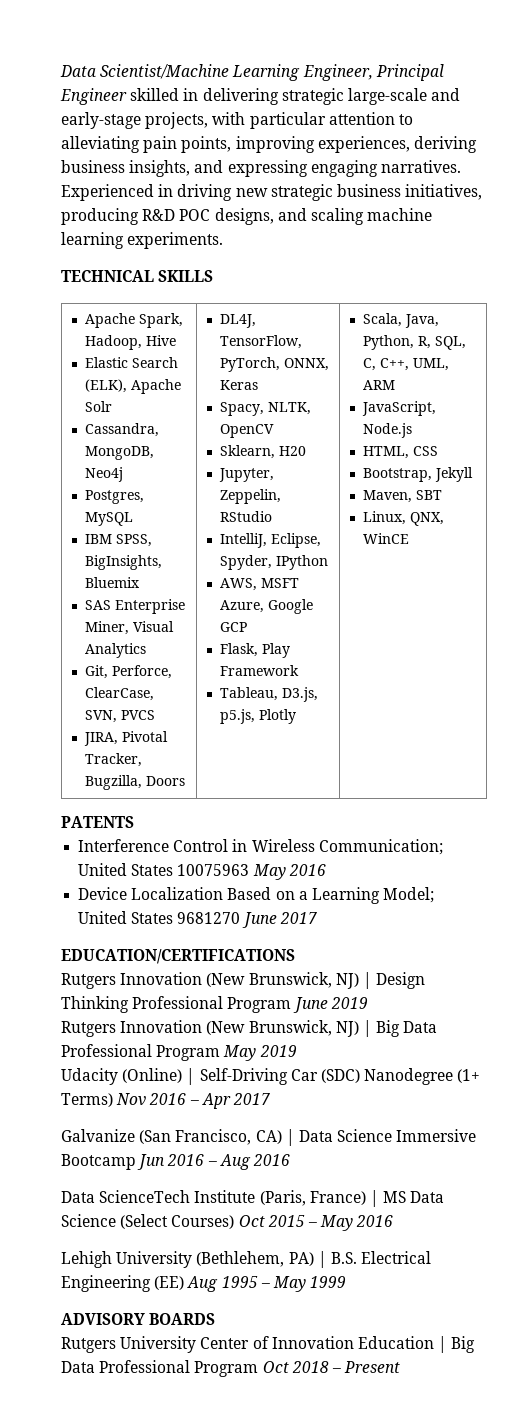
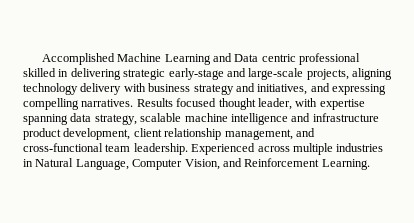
- Data Scientist/Machine Learning Engineer, Principal Engineer skilled in delivering strategic large-scale and early-stage projects, with particular attention to alleviating pain points, improving experiences, deriving business insights, and expressing engaging narratives. Experienced in driving new strategic business initiatives, producing R&D POC designs, and scaling machine learning experiments.
- TECHNICAL SKILLS
- Apache Spark, Hadoop, Hive
- Elastic Search (ELK), Apache Solr
- Cassandra, MongoDB, Neo4j
- Postgres, MySQL
- IBM SPSS, BigInsights, Bluemix
- SAS Enterprise Miner, Visual Analytics
- Git, Perforce, ClearCase, SVN, PVCS
- JIRA, Pivotal Tracker, Bugzilla, Doors | DL4J, TensorFlow, PyTorch, ONNX, Keras
- Spacy, NLTK, OpenCV
- Sklearn, H20
- Jupyter, Zeppelin, RStudio
- IntelliJ, Eclipse, Spyder, IPython
- AWS, MSFT Azure, Google GCP
- Flask, Play Framework
- Tableau, D3.js, p5.js, Plotly | Scala, Java, Python, R, SQL, C, C++, UML, ARM
- JavaScript, Node.js
- HTML, CSS
- Bootstrap, Jekyll
- Maven, SBT
- Linux, QNX, WinCE
- PATENTS
- Interference Control in Wireless Communication; United States 10075963 May 2016
- Device Localization Based on a Learning Model; United States 9681270 June 2017
- EDUCATION/CERTIFICATIONS
- Rutgers Innovation (New Brunswick, NJ) | Design Thinking Professional Program June 2019
- Rutgers Innovation (New Brunswick, NJ) | Big Data Professional Program May 2019
- Udacity (Online) | Self-Driving Car (SDC) Nanodegree (1+ Terms) Nov 2016 – Apr 2017
- Galvanize (San Francisco, CA) | Data Science Immersive Bootcamp Jun 2016 – Aug 2016
- Data ScienceTech Institute (Paris, France) | MS Data Science (Select Courses) Oct 2015 – May 2016
- Lehigh University (Bethlehem, PA) | B.S. Electrical Engineering (EE) Aug 1995 – May 1999
- ADVISORY BOARDS
- Rutgers University Center of Innovation Education | Big Data Professional Program Oct 2018 – Present
+ Accomplished Machine Learning and Data centric professional skilled in delivering strategic early-stage and large-scale projects, aligning technology delivery with business strategy and initiatives, and expressing compelling narratives. Results focused thought leader, with expertise spanning data strategy, scalable machine intelligence and infrastructure product development, client relationship management, and cross-functional team leadership. Experienced across multiple industries in Natural Language, Computer Vision, and Reinforcement Learning.

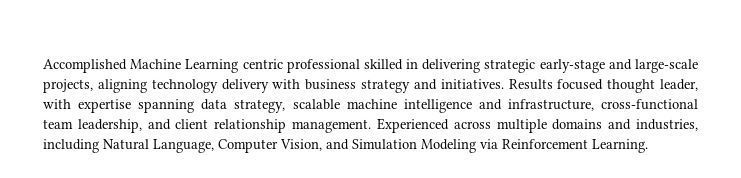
- Accomplished Machine Learning and Data centric professional skilled in delivering strategic early-stage and large-scale projects, aligning technology delivery with business strategy and initiatives, and expressing compelling narratives.
+ Accomplished Machine Learning centric professional skilled in delivering strategic early-stage and large-scale projects, aligning technology delivery with business strategy and initiatives.
- Results focused thought leader, with expertise spanning data strategy, scalable machine intelligence and infrastructure product development, client relationship management, and cross-functional team leadership. Experienced across multiple industries in Natural Language, Computer Vision, and Reinforcement Learning.
+ Results focused thought leader, with expertise spanning data strategy, scalable machine intelligence and infrastructure, cross-functional team leadership, and client relationship management. Experienced across multiple domains and industries, including Natural Language, Computer Vision, and Simulation Modeling via Reinforcement Learning.

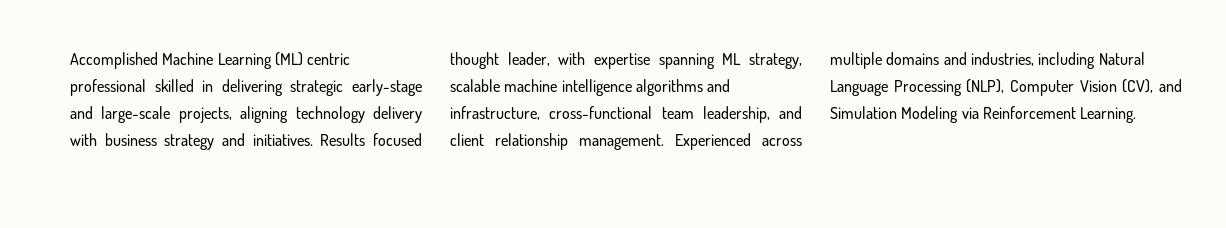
- Accomplished Machine Learning centric professional skilled in delivering strategic early-stage and large-scale projects, aligning technology delivery with business strategy and initiatives.
+ Accomplished Machine Learning (ML) centric professional skilled in delivering strategic early-stage and large-scale projects, aligning technology delivery with business strategy and initiatives.
- Results focused thought leader, with expertise spanning data strategy, scalable machine intelligence and infrastructure, cross-functional team leadership, and client relationship management.
+ Results focused thought leader, with expertise spanning ML strategy, scalable machine intelligence algorithms and infrastructure, cross-functional team leadership, and client relationship management.
- Experienced across multiple domains and industries, including Natural Language, Computer Vision, and Simulation Modeling via Reinforcement Learning.
+ Experienced across multiple domains and industries, including Natural Language Processing (NLP), Computer Vision (CV), and Simulation Modeling via Reinforcement Learning.

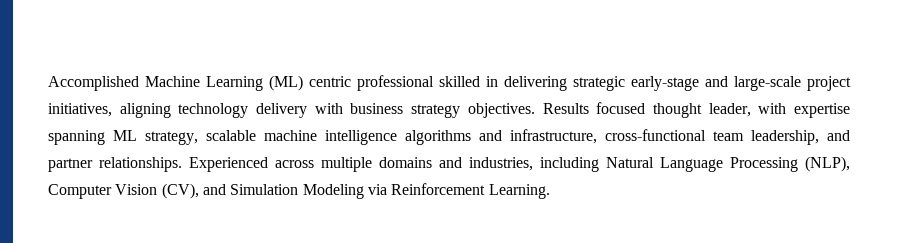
- Accomplished Machine Learning (ML) centric professional skilled in delivering strategic early-stage and large-scale projects, aligning technology delivery with business strategy and initiatives.
+ Accomplished Machine Learning (ML) centric professional skilled in delivering strategic early-stage and large-scale project initiatives, aligning technology delivery with business strategy objectives.
- Results focused thought leader, with expertise spanning ML strategy, scalable machine intelligence algorithms and infrastructure, cross-functional team leadership, and client relationship management.
+ Results focused thought leader, with expertise spanning ML strategy, scalable machine intelligence algorithms and infrastructure, cross-functional team leadership, and partner relationships.

